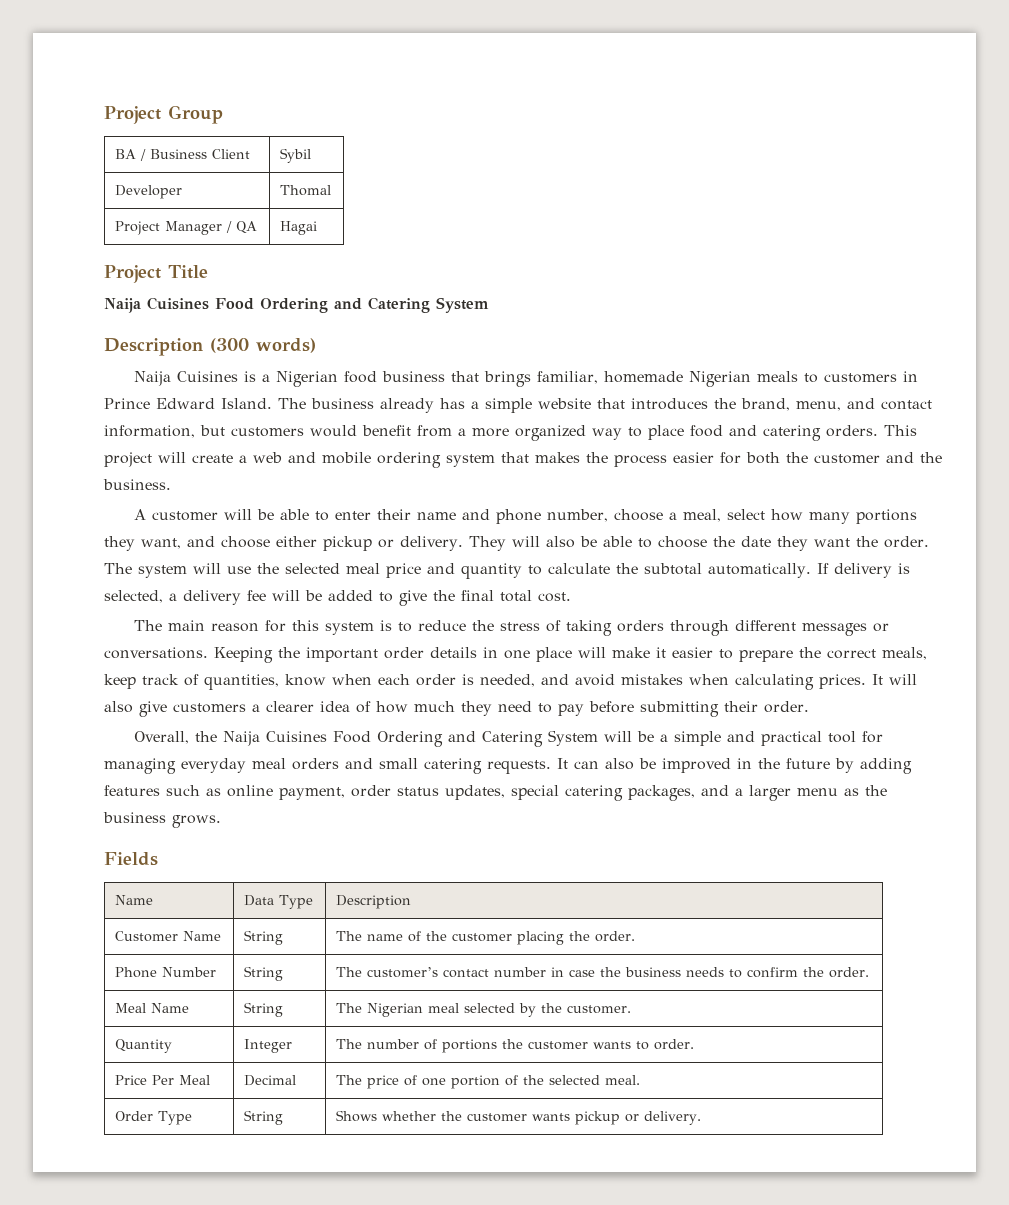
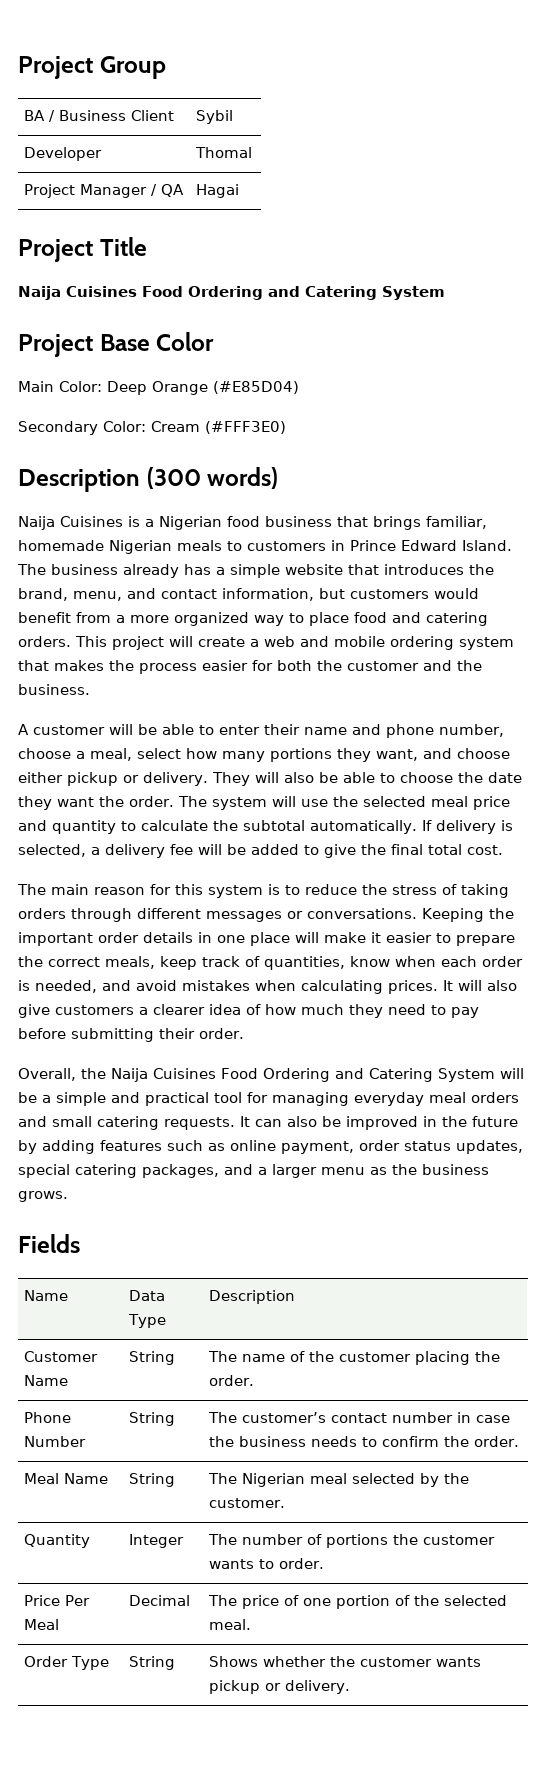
+ Project Base Color
+ Main Color: Deep Orange (#E85D04)
+ Secondary Color: Cream (#FFF3E0)

